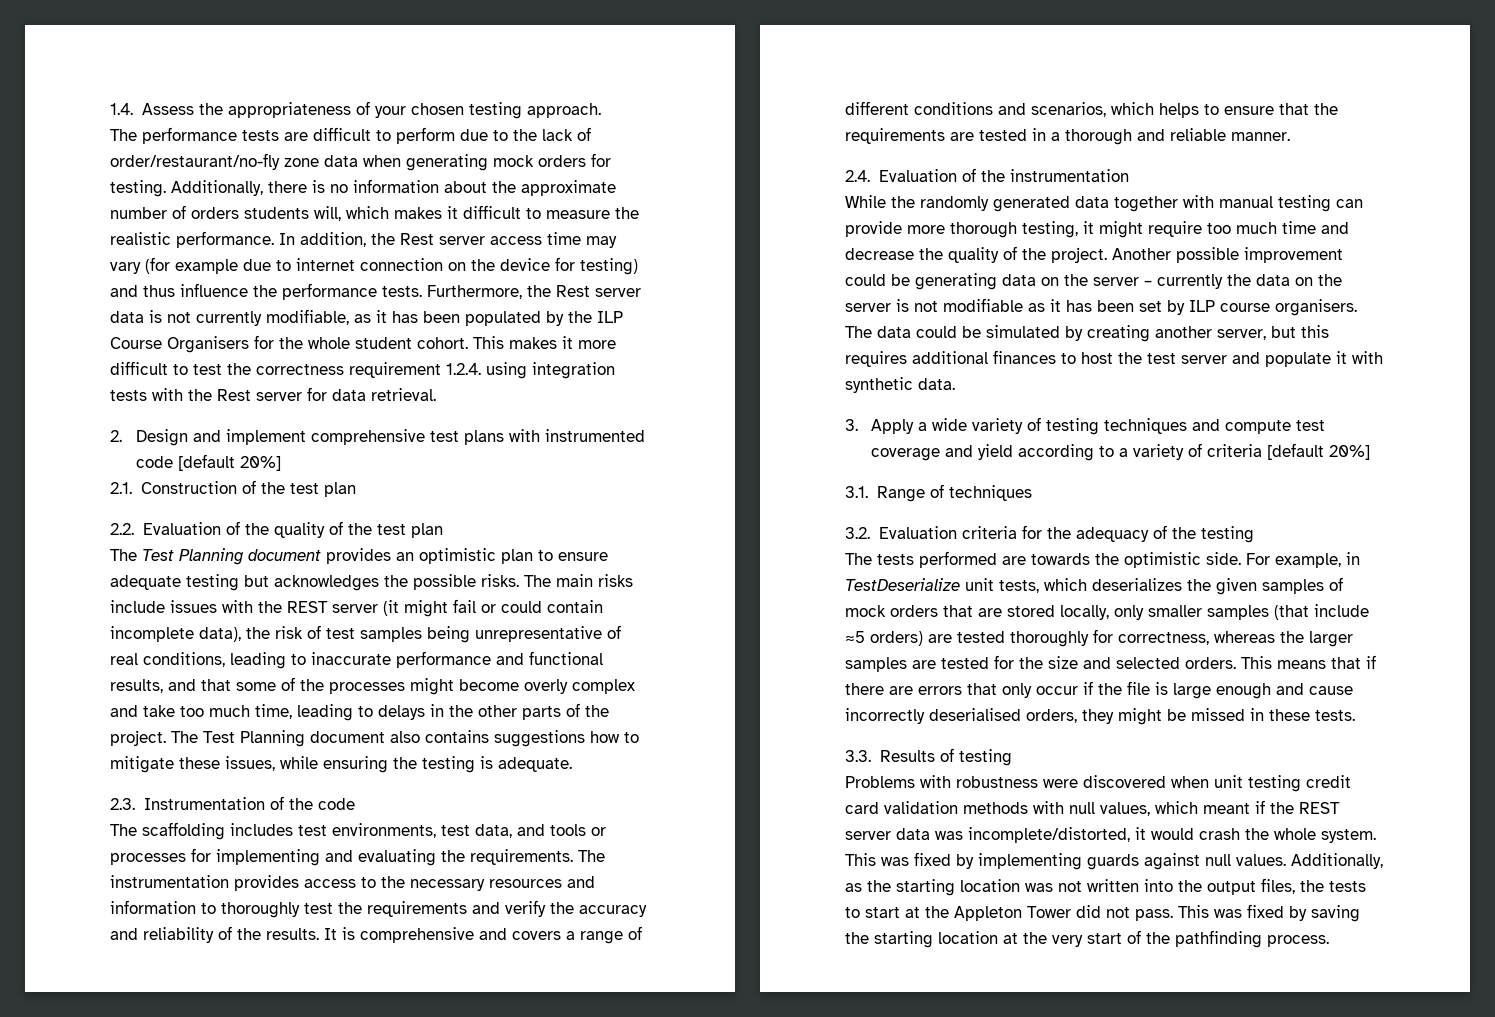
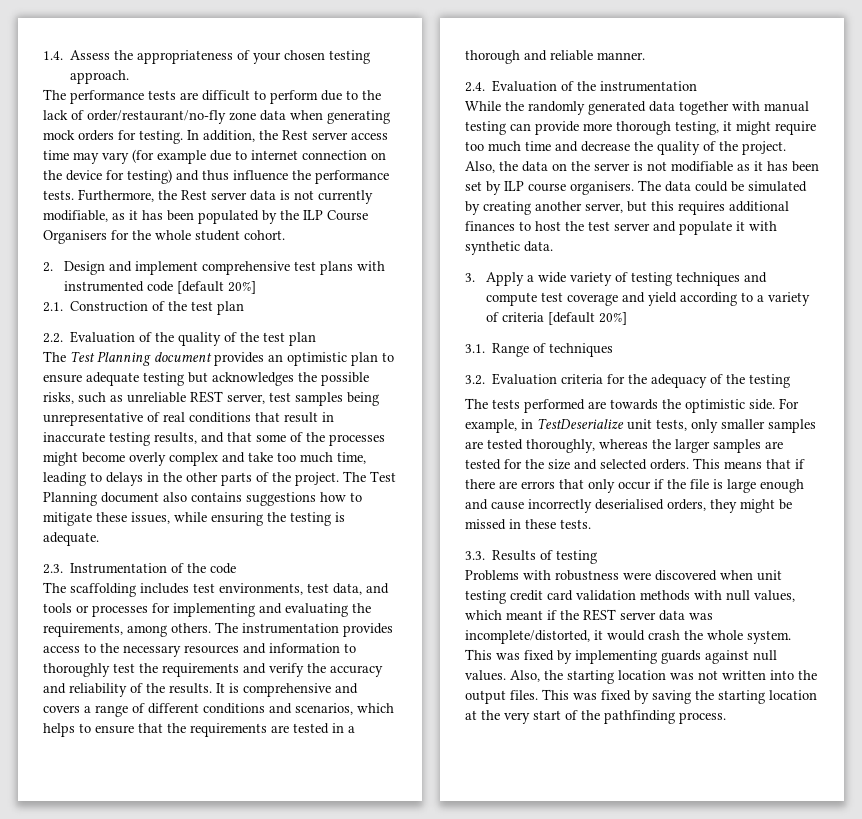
- Additionally, there is no information about the approximate number of orders students will, which makes it difficult to measure the realistic performance.
- This makes it more difficult to test the correctness requirement 1.2.4. using integration tests with the Rest server for data retrieval.
- The Test Planning document provides an optimistic plan to ensure adequate testing but acknowledges the possible risks. The main risks include issues with the REST server (it might fail or could contain incomplete data), the risk of test samples being unrepresentative of real conditions, leading to inaccurate performance and functional results, and that some of the processes might become overly complex and take too much time, leading to delays in the other parts of the project.
+ The Test Planning document provides an optimistic plan to ensure adequate testing but acknowledges the possible risks, such as unreliable REST server, test samples being unrepresentative of real conditions that result in inaccurate testing results, and that some of the processes might become overly complex and take too much time, leading to delays in the other parts of the project.
- The scaffolding includes test environments, test data, and tools or processes for implementing and evaluating the requirements.
+ The scaffolding includes test environments, test data, and tools or processes for implementing and evaluating the requirements, among others.
- Another possible improvement could be generating data on the server – currently the data on the server is not modifiable as it has been set by ILP course organisers.
+ Also, the data on the server is not modifiable as it has been set by ILP course organisers.
- For example, in TestDeserialize unit tests, which deserializes the given samples of mock orders that are stored locally, only smaller samples (that include ≈5 orders) are tested thoroughly for correctness, whereas the larger samples are tested for the size and selected orders.
+ For example, in TestDeserialize unit tests, only smaller samples are tested thoroughly, whereas the larger samples are tested for the size and selected orders.
- Additionally, as the starting location was not written into the output files, the tests to start at the Appleton Tower did not pass.
+ Also, the starting location was not written into the output files.

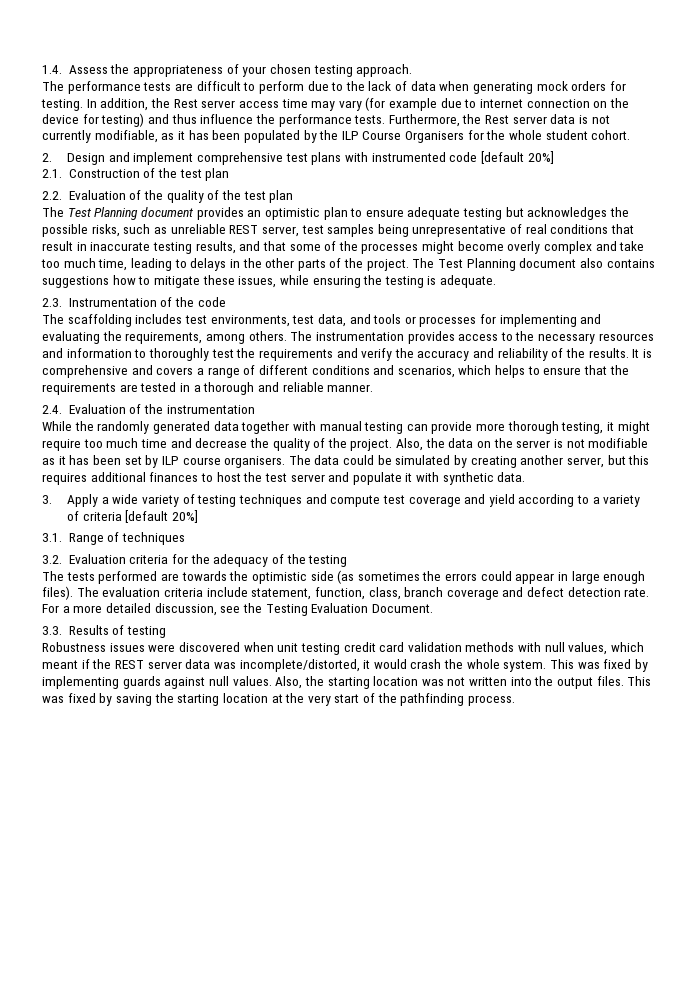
- The performance tests are difficult to perform due to the lack of order/restaurant/no-fly zone data when generating mock orders for testing.
+ The performance tests are difficult to perform due to the lack of data when generating mock orders for testing.
- The tests performed are towards the optimistic side. For example, in TestDeserialize unit tests, only smaller samples are tested thoroughly, whereas the larger samples are tested for the size and selected orders. This means that if there are errors that only occur if the file is large enough and cause incorrectly deserialised orders, they might be missed in these tests.
+ The tests performed are towards the optimistic side (as sometimes the errors could appear in large enough files). The evaluation criteria include statement, function, class, branch coverage and defect detection rate. For a more detailed discussion, see the Testing Evaluation Document.
- Problems with robustness were discovered when unit testing credit card validation methods with null values, which meant if the REST server data was incomplete/distorted, it would crash the whole system.
+ Robustness issues were discovered when unit testing credit card validation methods with null values, which meant if the REST server data was incomplete/distorted, it would crash the whole system.

